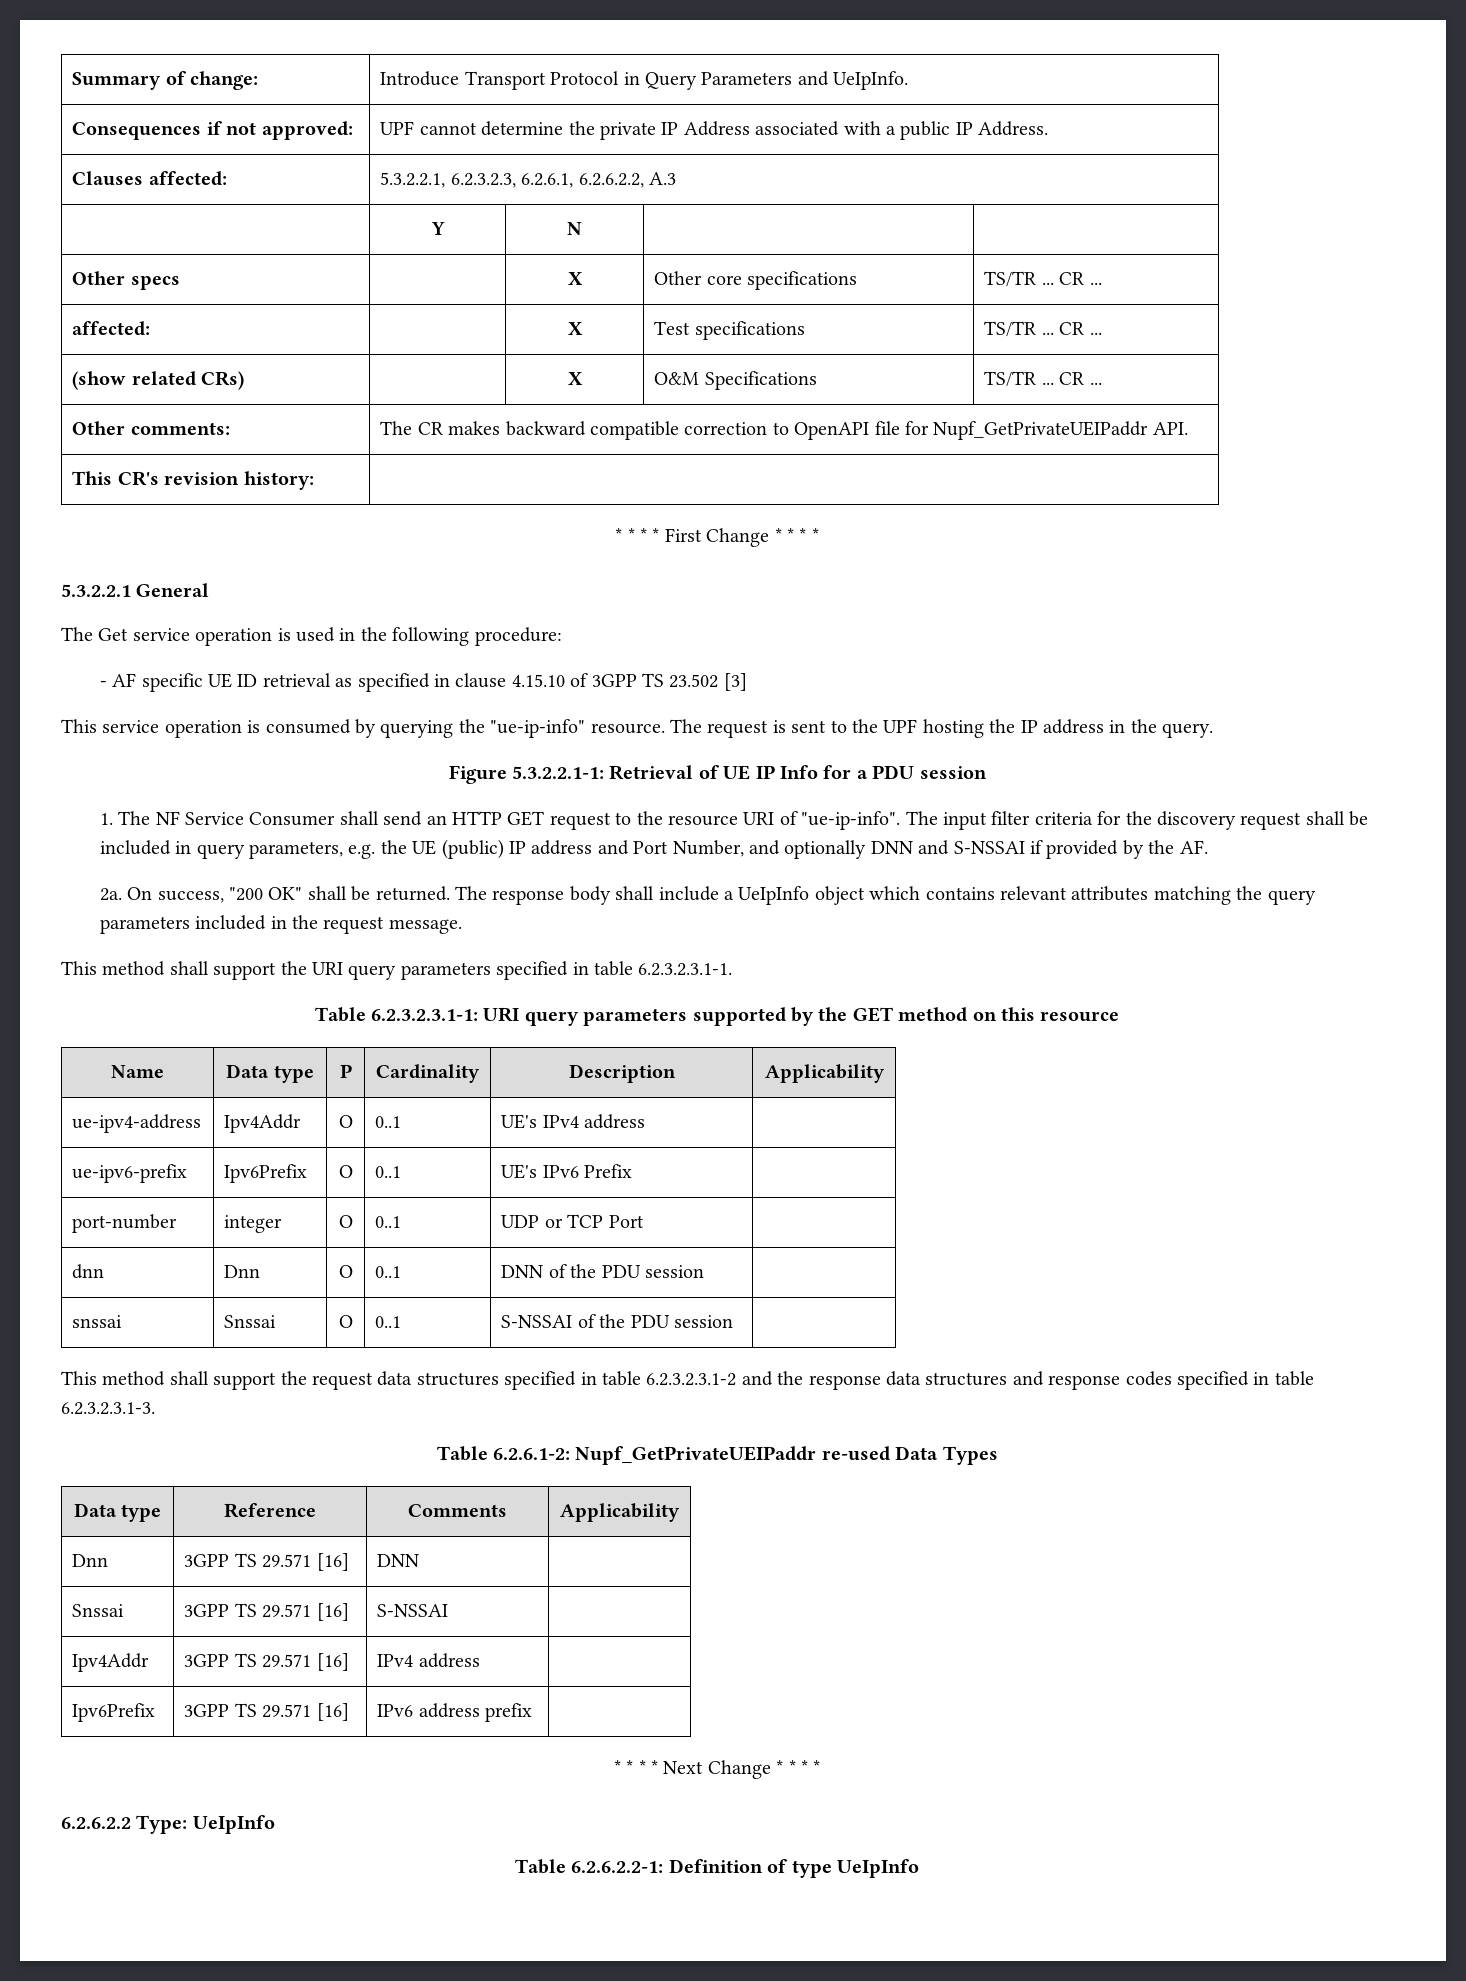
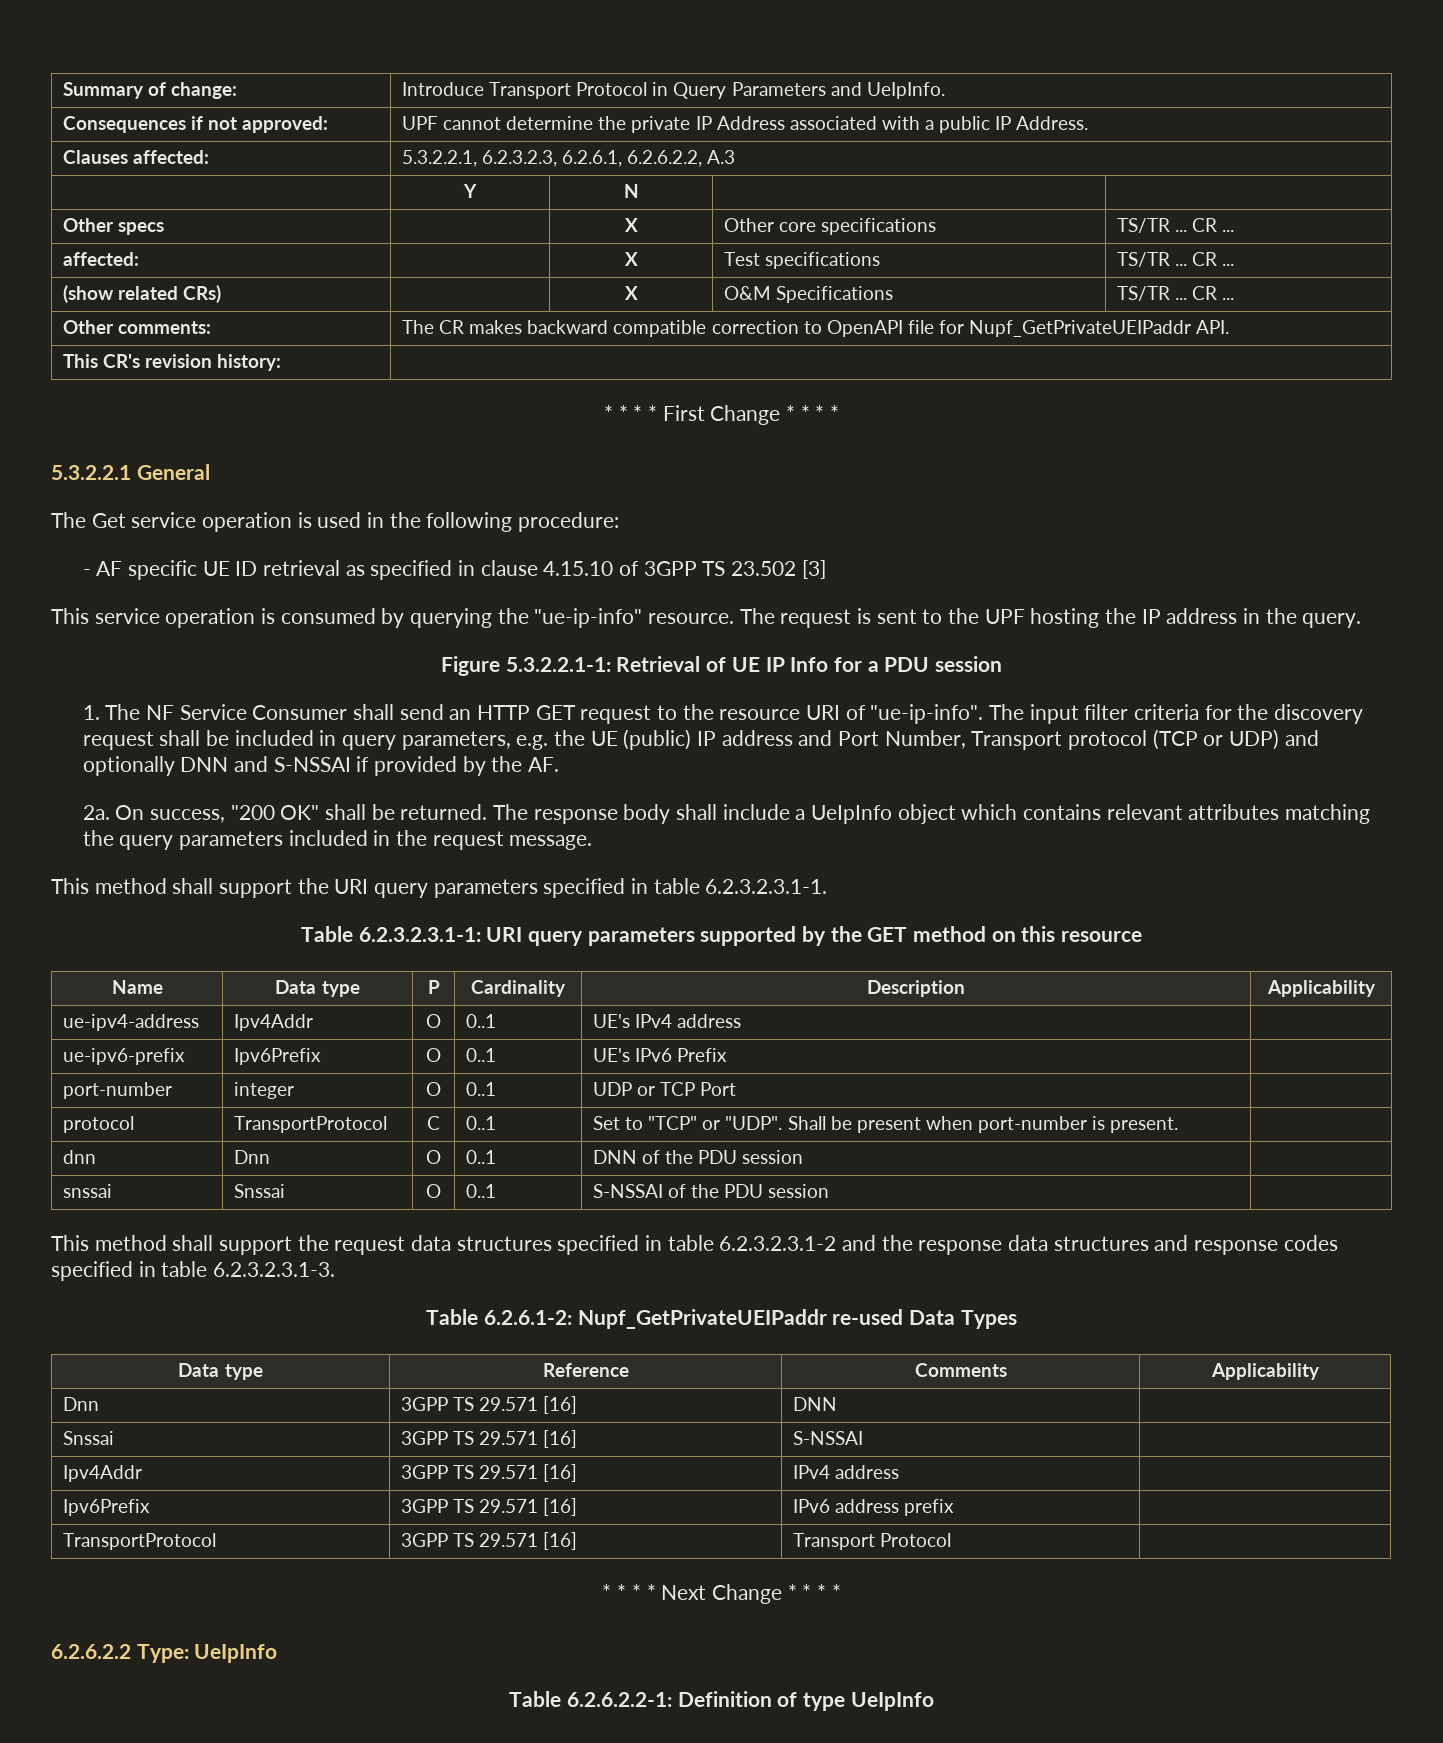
- The input filter criteria for the discovery request shall be included in query parameters, e.g. the UE (public) IP address and Port Number, and optionally DNN and S-NSSAI if provided by the AF.
+ The input filter criteria for the discovery request shall be included in query parameters, e.g. the UE (public) IP address and Port Number, Transport protocol (TCP or UDP) and optionally DNN and S-NSSAI if provided by the AF.
+ protocol | TransportProtocol | C | 0..1 | Set to "TCP" or "UDP". Shall be present when port-number is present. |
+ TransportProtocol | 3GPP TS 29.571 [16] | Transport Protocol |

